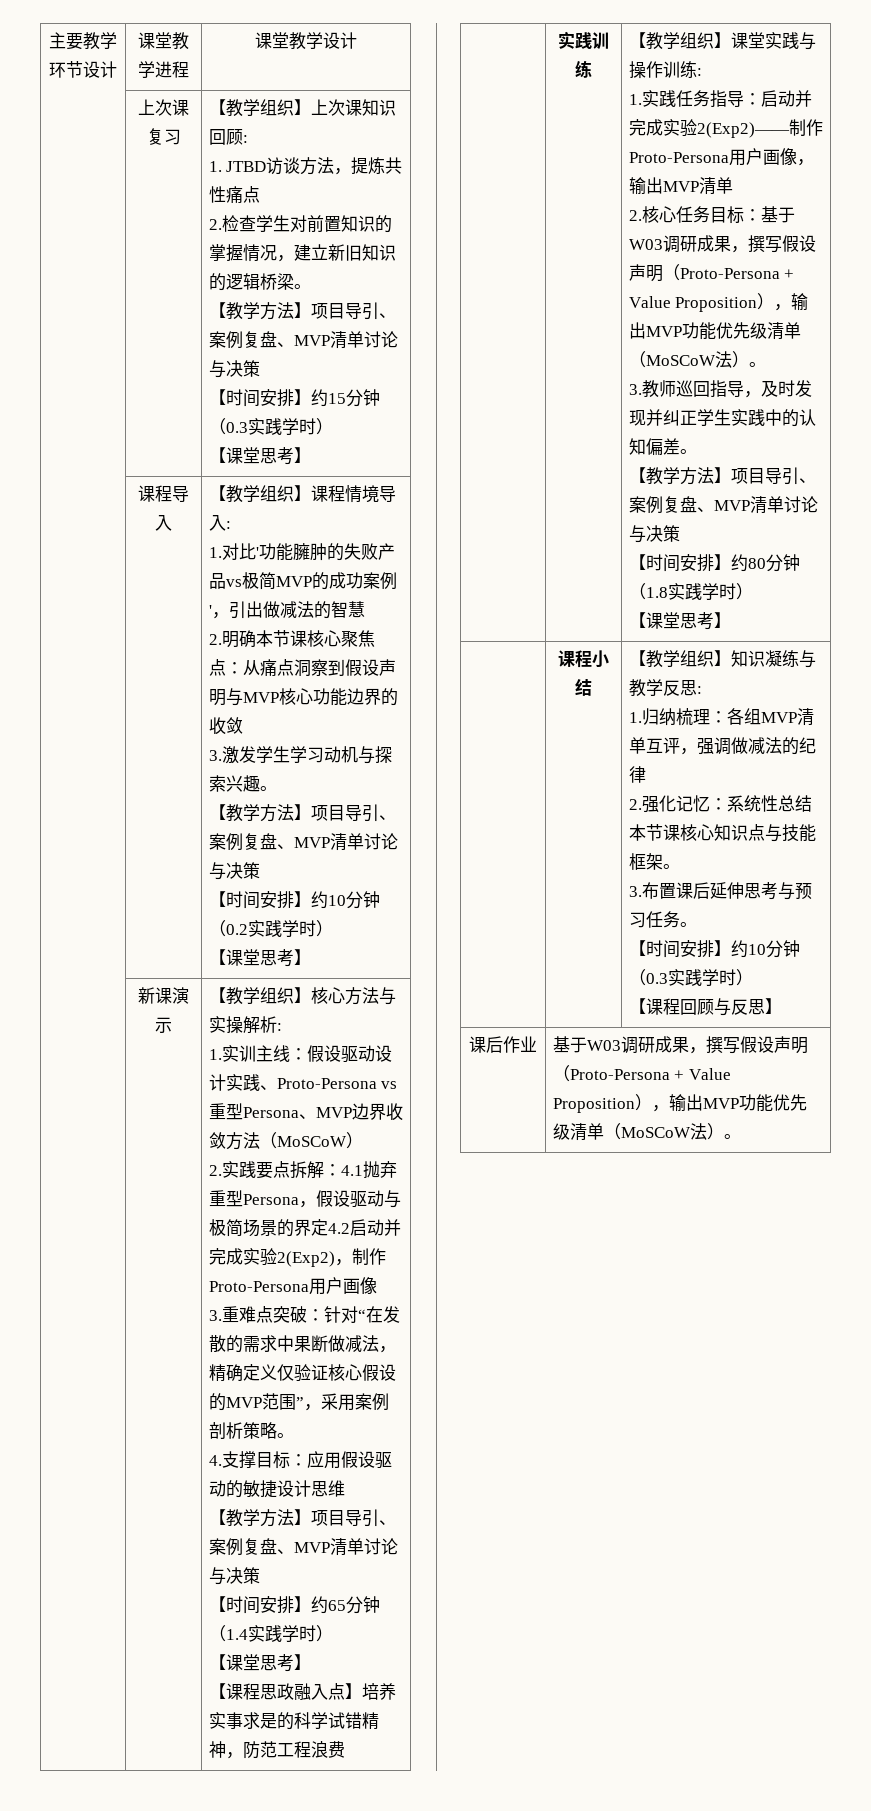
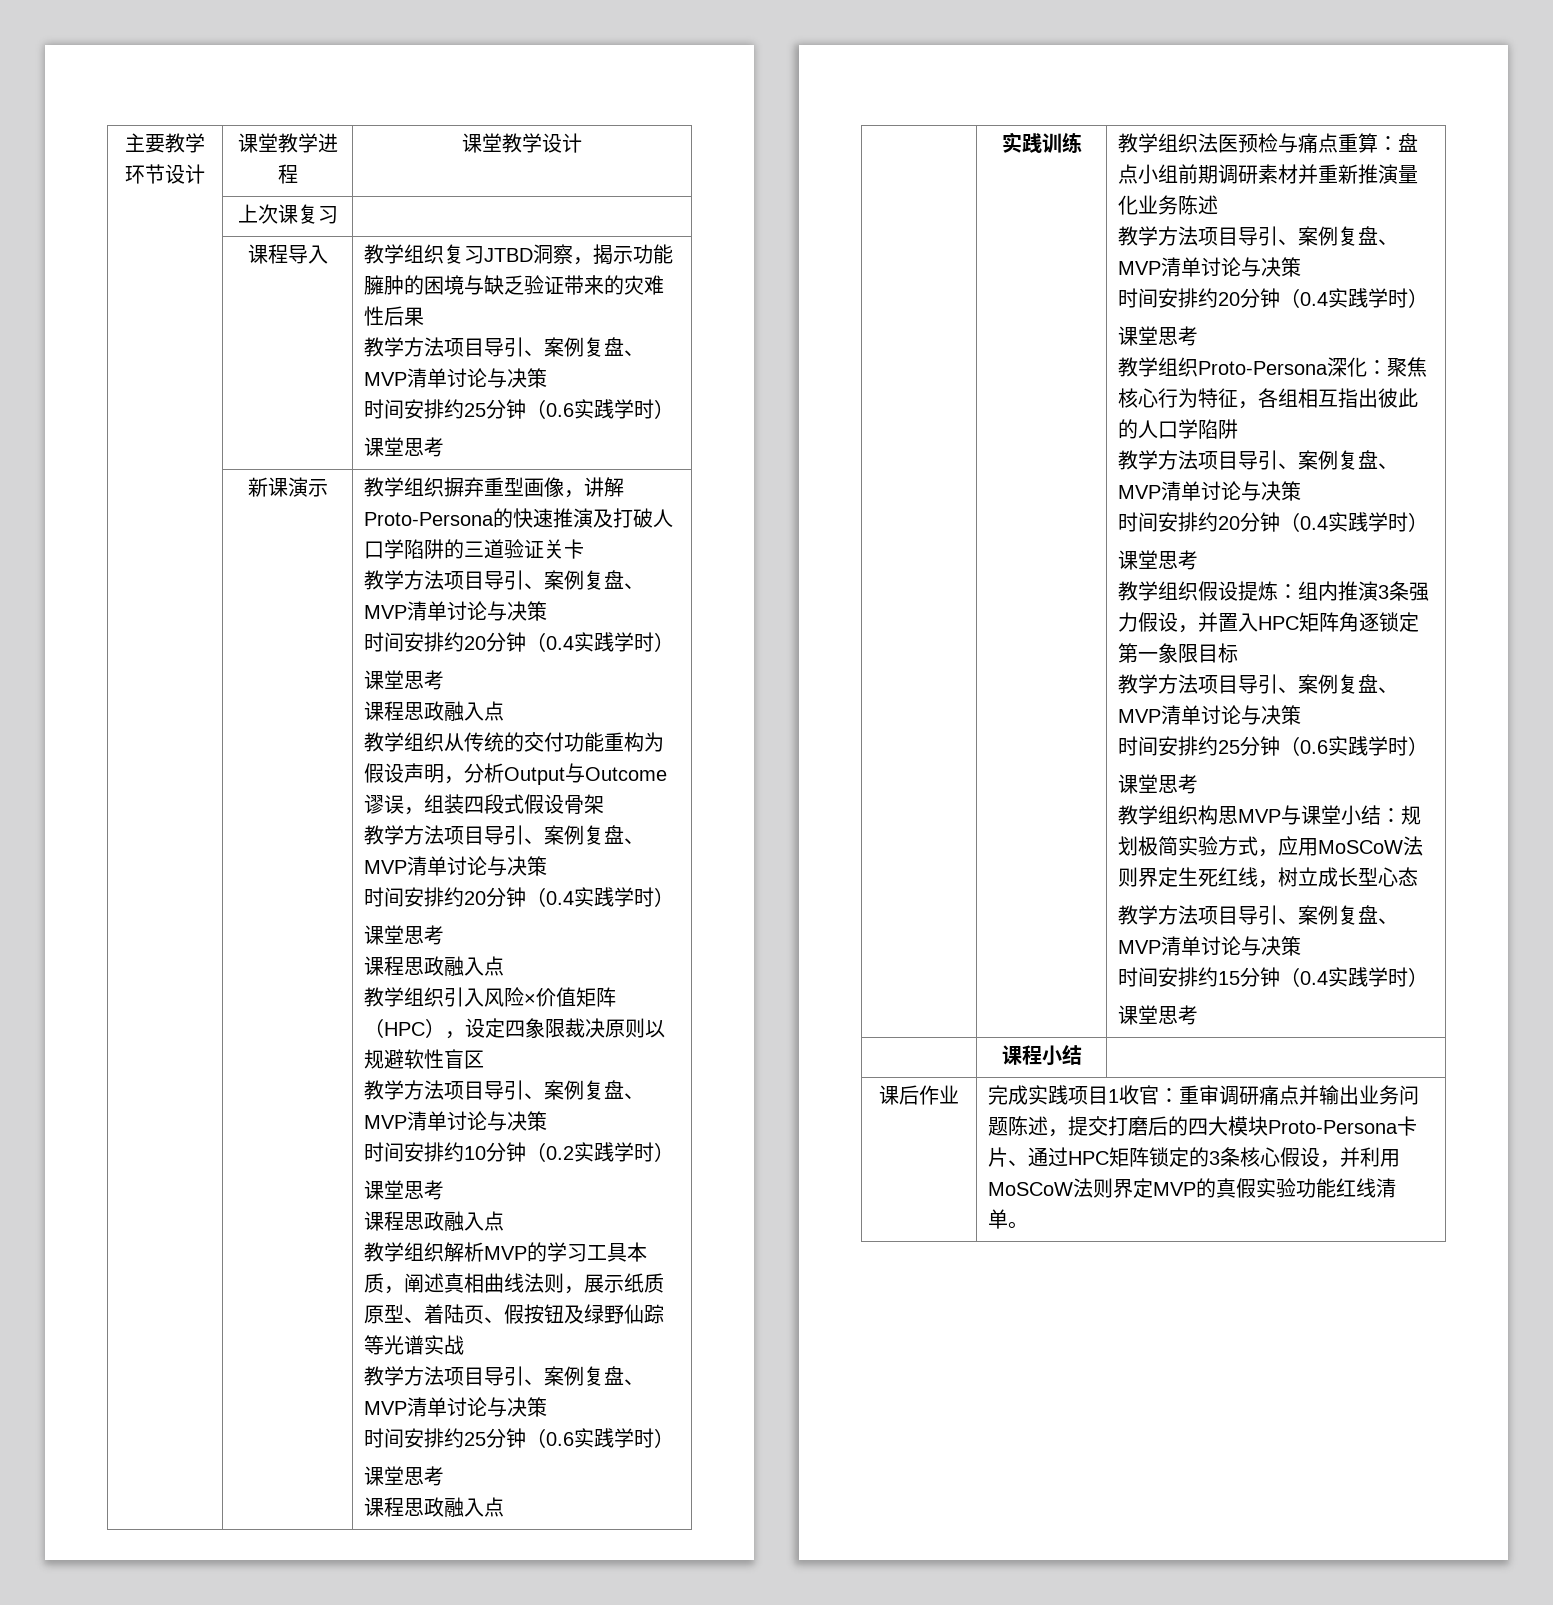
- 【教学组织】上次课知识回顾:
- 1. JTBD访谈方法，提炼共性痛点
- 2.检查学生对前置知识的掌握情况，建立新旧知识的逻辑桥梁。
- 【教学方法】项目导引、案例复盘、MVP清单讨论与决策
- 【时间安排】约15分钟（0.3实践学时）
- 【课堂思考】
- | 课程导入 | 【教学组织】课程情境导入:
- 1.对比'功能臃肿的失败产品vs极简MVP的成功案例'，引出做减法的智慧
- 2.明确本节课核心聚焦点：从痛点洞察到假设声明与MVP核心功能边界的收敛
- 3.激发学生学习动机与探索兴趣。
- 【教学方法】项目导引、案例复盘、MVP清单讨论与决策
- 【时间安排】约10分钟（0.2实践学时）
- 【课堂思考】
- | 新课演示 | 【教学组织】核心方法与实操解析:
- 1.实训主线：假设驱动设计实践、Proto-Persona vs重型Persona、MVP边界收敛方法（MoSCoW）
- 2.实践要点拆解：4.1抛弃重型Persona，假设驱动与极简场景的界定4.2启动并完成实验2(Exp2)，制作Proto-Persona用户画像
- 3.重难点突破：针对“在发散的需求中果断做减法，精确定义仅验证核心假设的MVP范围”，采用案例剖析策略。
- 4.支撑目标：应用假设驱动的敏捷设计思维
- 【教学方法】项目导引、案例复盘、MVP清单讨论与决策
- 【时间安排】约65分钟（1.4实践学时）
- 【课堂思考】
- 【课程思政融入点】培养实事求是的科学试错精神，防范工程浪费
- | 实践训练 | 【教学组织】课堂实践与操作训练:
- 1.实践任务指导：启动并完成实验2(Exp2)——制作Proto-Persona用户画像，输出MVP清单
- 2.核心任务目标：基于W03调研成果，撰写假设声明（Proto-Persona + Value Proposition），输出MVP功能优先级清单（MoSCoW法）。
- 3.教师巡回指导，及时发现并纠正学生实践中的认知偏差。
- 【教学方法】项目导引、案例复盘、MVP清单讨论与决策
+ 课程导入 | 教学组织复习JTBD洞察，揭示功能臃肿的困境与缺乏验证带来的灾难性后果
+ 教学方法项目导引、案例复盘、MVP清单讨论与决策
+ 时间安排约25分钟（0.6实践学时）
+ 课堂思考
+ | 新课演示 | 教学组织摒弃重型画像，讲解Proto-Persona的快速推演及打破人口学陷阱的三道验证关卡
+ 教学方法项目导引、案例复盘、MVP清单讨论与决策
+ 时间安排约20分钟（0.4实践学时）
+ 课堂思考
+ 课程思政融入点
+ 教学组织从传统的交付功能重构为假设声明，分析Output与Outcome谬误，组装四段式假设骨架
+ 教学方法项目导引、案例复盘、MVP清单讨论与决策
+ 时间安排约20分钟（0.4实践学时）
+ 课堂思考
+ 课程思政融入点
+ 教学组织引入风险×价值矩阵（HPC），设定四象限裁决原则以规避软性盲区
+ 教学方法项目导引、案例复盘、MVP清单讨论与决策
- 【时间安排】约80分钟（1.8实践学时）
- 【课堂思考】
- | 课程小结 | 【教学组织】知识凝练与教学反思:
- 1.归纳梳理：各组MVP清单互评，强调做减法的纪律
- 2.强化记忆：系统性总结本节课核心知识点与技能框架。
- 3.布置课后延伸思考与预习任务。
- 【时间安排】约10分钟（0.3实践学时）
- 【课程回顾与反思】
- 课后作业 | 基于W03调研成果，撰写假设声明（Proto-Persona + Value Proposition），输出MVP功能优先级清单（MoSCoW法）。
+ 时间安排约10分钟（0.2实践学时）
+ 课堂思考
+ 课程思政融入点
+ 教学组织解析MVP的学习工具本质，阐述真相曲线法则，展示纸质原型、着陆页、假按钮及绿野仙踪等光谱实战
+ 教学方法项目导引、案例复盘、MVP清单讨论与决策
+ 时间安排约25分钟（0.6实践学时）
+ 课堂思考
+ 课程思政融入点
+ | 实践训练 | 教学组织法医预检与痛点重算：盘点小组前期调研素材并重新推演量化业务陈述
+ 教学方法项目导引、案例复盘、MVP清单讨论与决策
+ 时间安排约20分钟（0.4实践学时）
+ 课堂思考
+ 教学组织Proto-Persona深化：聚焦核心行为特征，各组相互指出彼此的人口学陷阱
+ 教学方法项目导引、案例复盘、MVP清单讨论与决策
+ 时间安排约20分钟（0.4实践学时）
+ 课堂思考
+ 教学组织假设提炼：组内推演3条强力假设，并置入HPC矩阵角逐锁定第一象限目标
+ 教学方法项目导引、案例复盘、MVP清单讨论与决策
+ 时间安排约25分钟（0.6实践学时）
+ 课堂思考
+ 教学组织构思MVP与课堂小结：规划极简实验方式，应用MoSCoW法则界定生死红线，树立成长型心态
+ 教学方法项目导引、案例复盘、MVP清单讨论与决策
+ 时间安排约15分钟（0.4实践学时）
+ 课堂思考
+ | 课程小结 |
+ 课后作业 | 完成实践项目1收官：重审调研痛点并输出业务问题陈述，提交打磨后的四大模块Proto-Persona卡片、通过HPC矩阵锁定的3条核心假设，并利用MoSCoW法则界定MVP的真假实验功能红线清单。

